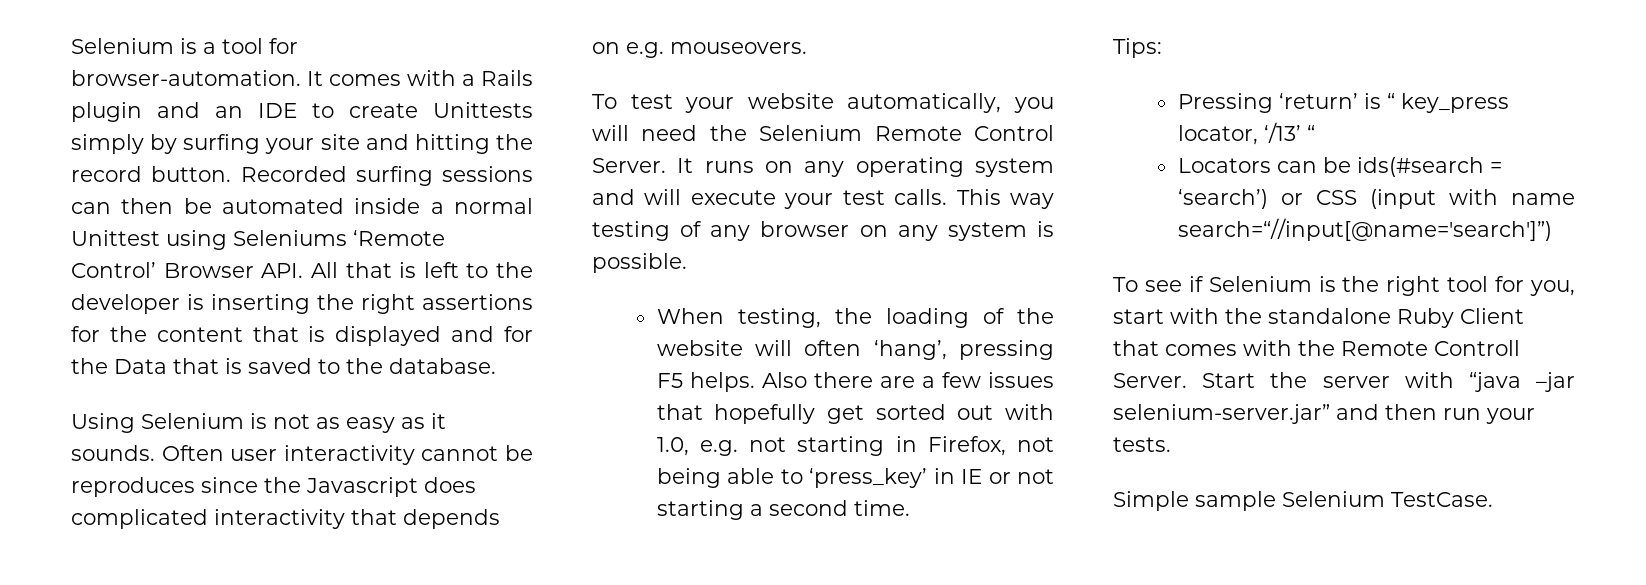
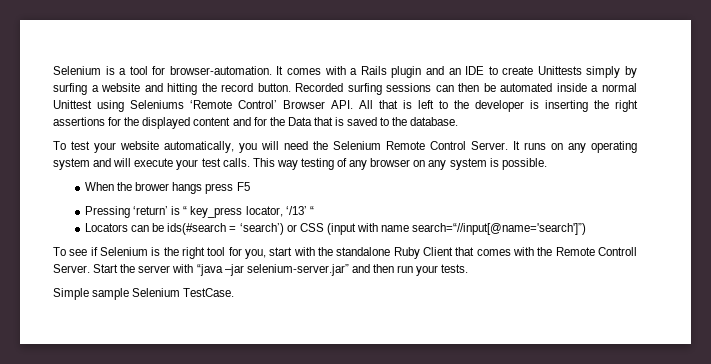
- It comes with a Rails plugin and an IDE to create Unittests simply by surfing your site and hitting the record button.
+ It comes with a Rails plugin and an IDE to create Unittests simply by surfing a website and hitting the record button.
- Recorded surfing sessions can then be automated inside a normal Unittest using Seleniums ‘Remote Control’ Browser API. All that is left to the developer is inserting the right assertions for the content that is displayed and for the Data that is saved to the database.
+ Recorded surfing sessions can then be automated inside a normal Unittest using Seleniums ‘Remote Control’ Browser API. All that is left to the developer is inserting the right assertions for the displayed content and for the Data that is saved to the database.
- Using Selenium is not as easy as it sounds. Often user interactivity cannot be reproduces since the Javascript does complicated interactivity that depends on e.g. mouseovers.
- When testing, the loading of the website will often ‘hang’, pressing F5 helps. Also there are a few issues that hopefully get sorted out with 1.0, e.g. not starting in Firefox, not being able to ‘press_key’ in IE or not starting a second time.
- Tips:
+ When the brower hangs press F5

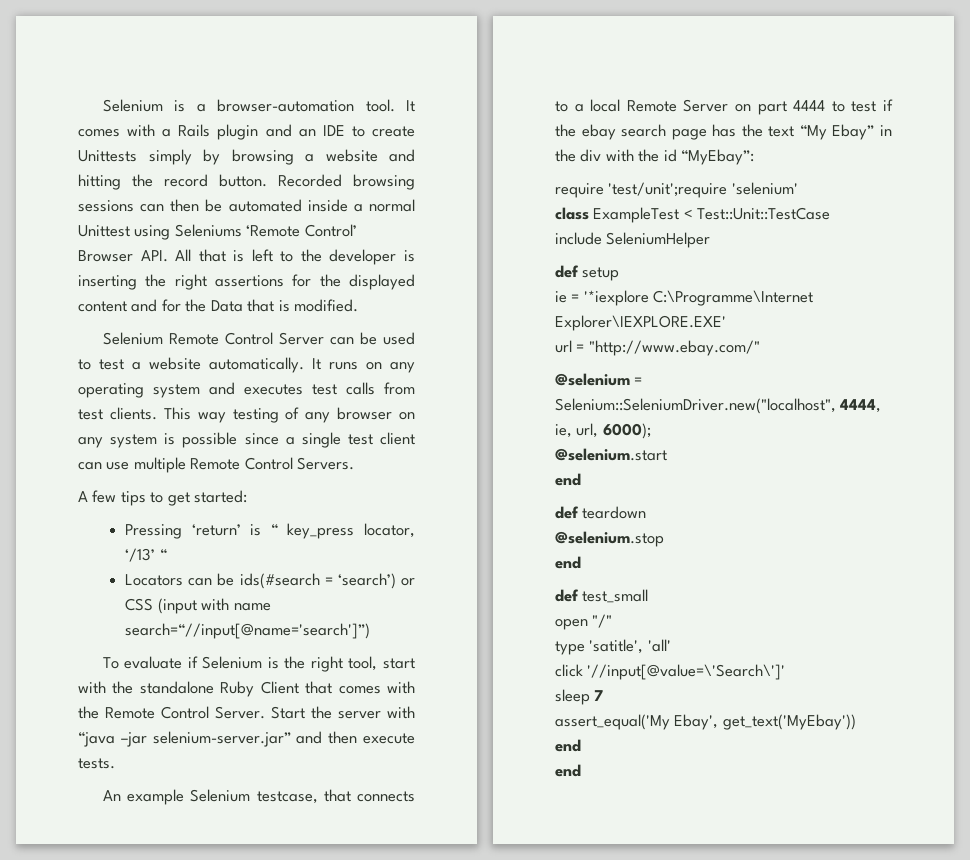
- Selenium is a tool for browser-automation.
+ Selenium is a browser-automation tool.
- It comes with a Rails plugin and an IDE to create Unittests simply by surfing a website and hitting the record button.
+ It comes with a Rails plugin and an IDE to create Unittests simply by browsing a website and hitting the record button.
- Recorded surfing sessions can then be automated inside a normal Unittest using Seleniums ‘Remote Control’ Browser API. All that is left to the developer is inserting the right assertions for the displayed content and for the Data that is saved to the database.
- To test your website automatically, you will need the Selenium Remote Control Server.
+ Recorded browsing sessions can then be automated inside a normal Unittest using Seleniums ‘Remote Control’ Browser API. All that is left to the developer is inserting the right assertions for the displayed content and for the Data that is modified.
+ Selenium Remote Control Server can be used to test a website automatically.
- It runs on any operating system and will execute your test calls.
+ It runs on any operating system and executes test calls from test clients.
- This way testing of any browser on any system is possible.
- When the brower hangs press F5
+ This way testing of any browser on any system is possible since a single test client can use multiple Remote Control Servers.
+ A few tips to get started:
- To see if Selenium is the right tool for you, start with the standalone Ruby Client that comes with the Remote Controll Server.
+ To evaluate if Selenium is the right tool, start with the standalone Ruby Client that comes with the Remote Control Server.
- Start the server with “java –jar selenium-server.jar” and then run your tests.
+ Start the server with “java –jar selenium-server.jar” and then execute tests.
- Simple sample Selenium TestCase.
+ An example Selenium testcase, that connects to a local Remote Server on part 4444 to test if the ebay search page has the text “My Ebay” in the div with the id “MyEbay”:
+ require 'test/unit';require 'selenium'
+ class ExampleTest < Test::Unit::TestCase
+ include SeleniumHelper
+ def setup
+ ie = '*iexplore C:\Programme\Internet Explorer\IEXPLORE.EXE'
+ url = "http://www.ebay.com/"
+ @selenium = Selenium::SeleniumDriver.new("localhost", 4444, ie, url, 6000);
+ @selenium.start
+ end
+ def teardown
+ @selenium.stop
+ end
+ def test_small
+ open "/"
+ type 'satitle', 'all'
+ click '//input[@value=\'Search\']'
+ sleep 7
+ assert_equal('My Ebay', get_text('MyEbay'))
+ end
+ end

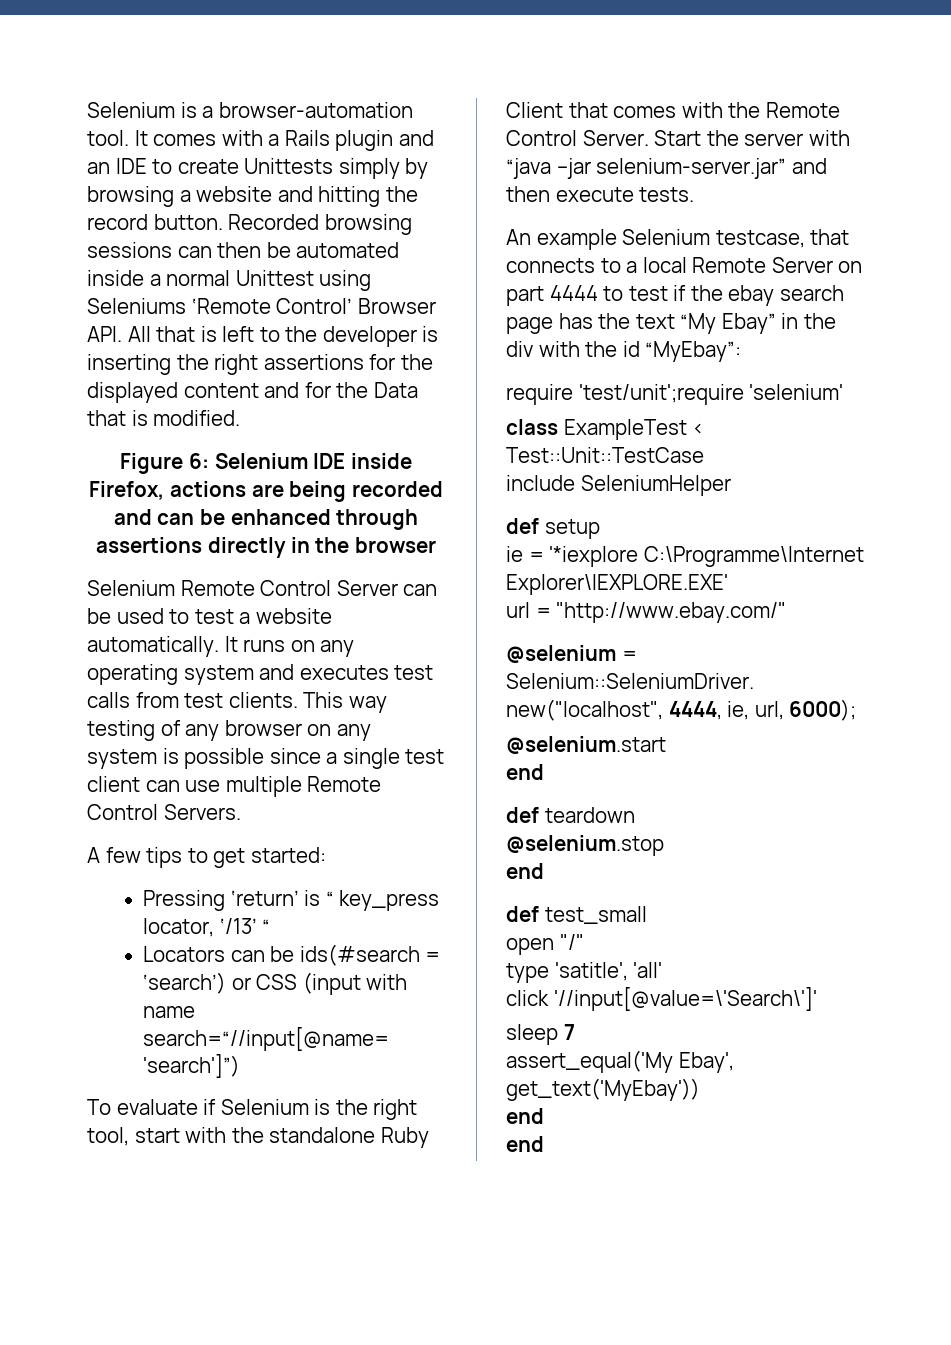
+ Figure 6: Selenium IDE inside Firefox, actions are being recorded and can be enhanced through assertions directly in the browser

